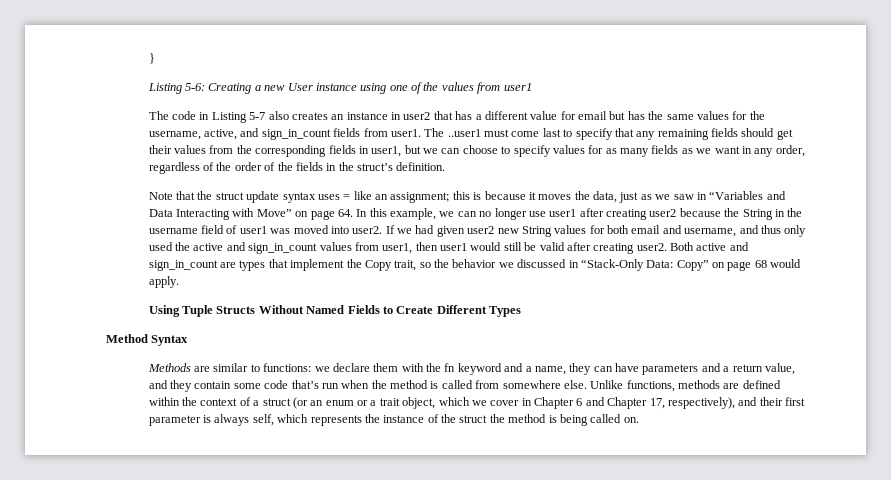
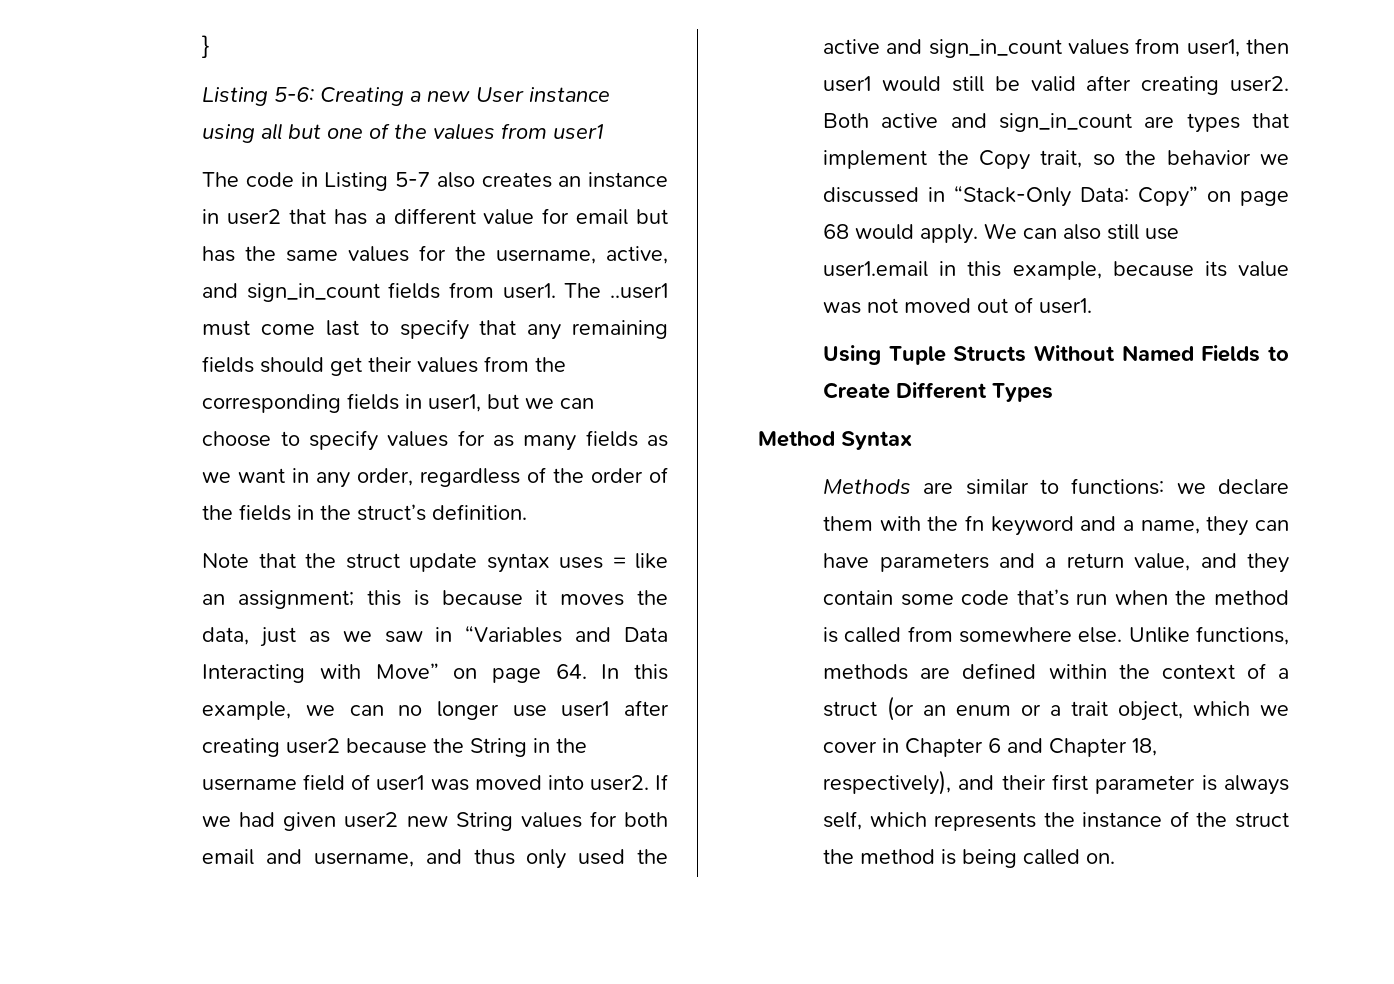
- Listing 5-6: Creating a new User instance using one of the values from user1
+ Listing 5-6: Creating a new User instance using all but one of the values from user1
+ We can also still use user1.email in this example, because its value was not moved out of user1.
- Unlike functions, methods are defined within the context of a struct (or an enum or a trait object, which we cover in Chapter 6 and Chapter 17, respectively), and their first parameter is always self, which represents the instance of the struct the method is being called on.
+ Unlike functions, methods are defined within the context of a struct (or an enum or a trait object, which we cover in Chapter 6 and Chapter 18, respectively), and their first parameter is always self, which represents the instance of the struct the method is being called on.

